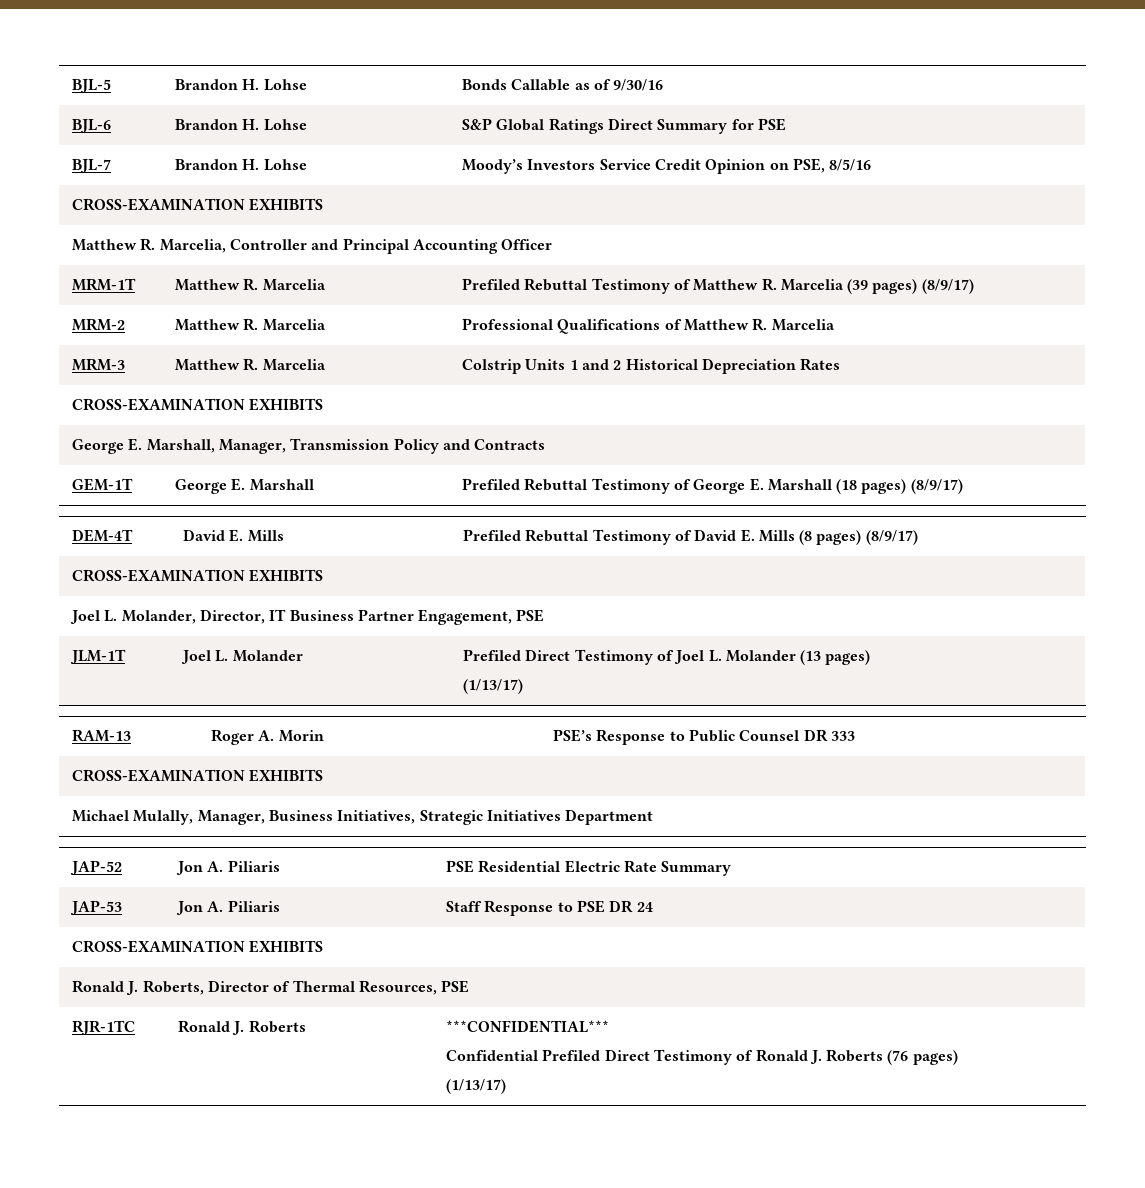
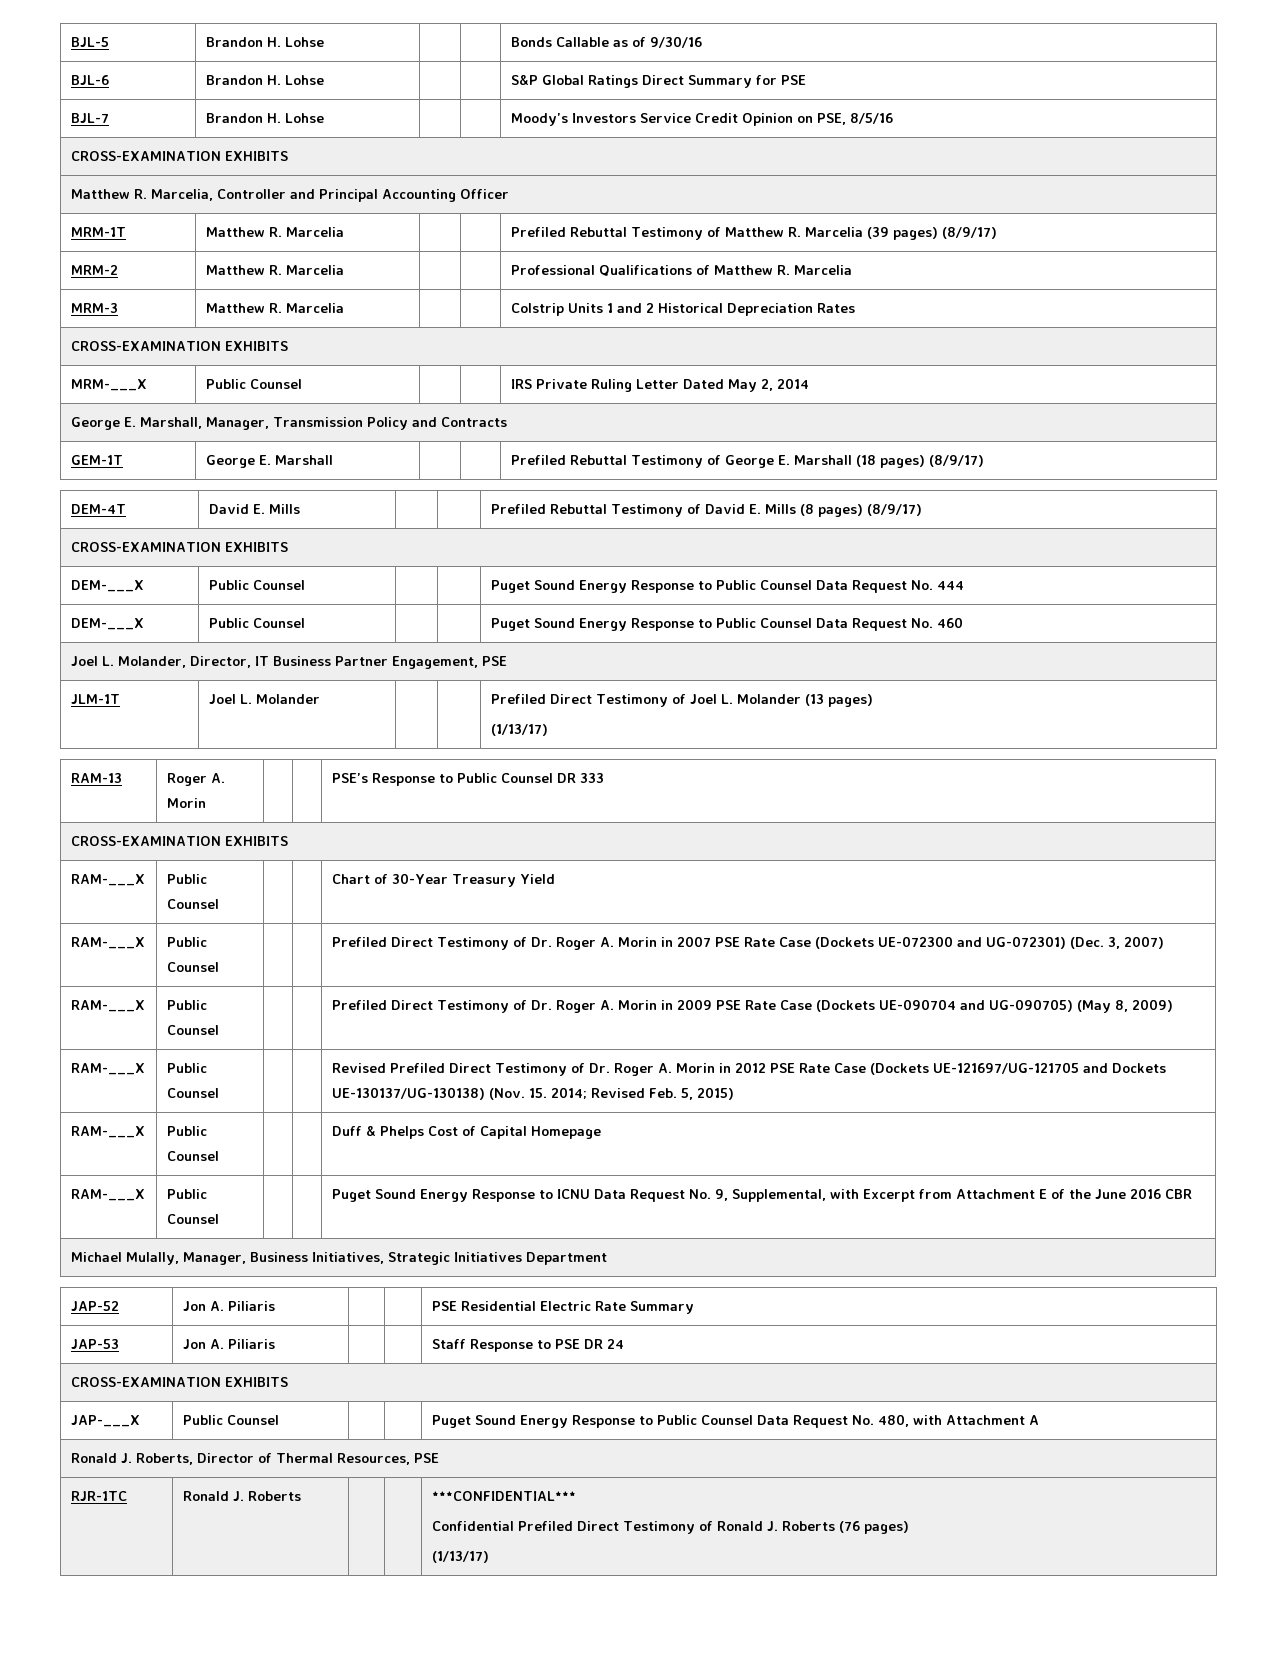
+ MRM-___X | Public Counsel | | | IRS Private Ruling Letter Dated May 2, 2014
+ DEM-___X | Public Counsel | | | Puget Sound Energy Response to Public Counsel Data Request No. 444
+ DEM-___X | Public Counsel | | | Puget Sound Energy Response to Public Counsel Data Request No. 460
+ RAM-___X | Public Counsel | | | Chart of 30-Year Treasury Yield
+ RAM-___X | Public Counsel | | | Prefiled Direct Testimony of Dr. Roger A. Morin in 2007 PSE Rate Case (Dockets UE-072300 and UG-072301) (Dec. 3, 2007)
+ RAM-___X | Public Counsel | | | Prefiled Direct Testimony of Dr. Roger A. Morin in 2009 PSE Rate Case (Dockets UE-090704 and UG-090705) (May 8, 2009)
+ RAM-___X | Public Counsel | | | Revised Prefiled Direct Testimony of Dr. Roger A. Morin in 2012 PSE Rate Case (Dockets UE-121697/UG-121705 and Dockets UE-130137/UG-130138) (Nov. 15. 2014; Revised Feb. 5, 2015)
+ RAM-___X | Public Counsel | | | Duff & Phelps Cost of Capital Homepage
+ RAM-___X | Public Counsel | | | Puget Sound Energy Response to ICNU Data Request No. 9, Supplemental, with Excerpt from Attachment E of the June 2016 CBR
+ JAP-___X | Public Counsel | | | Puget Sound Energy Response to Public Counsel Data Request No. 480, with Attachment A

